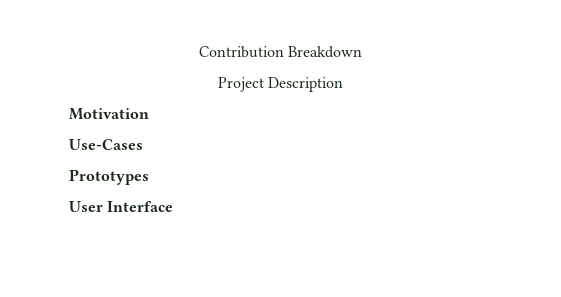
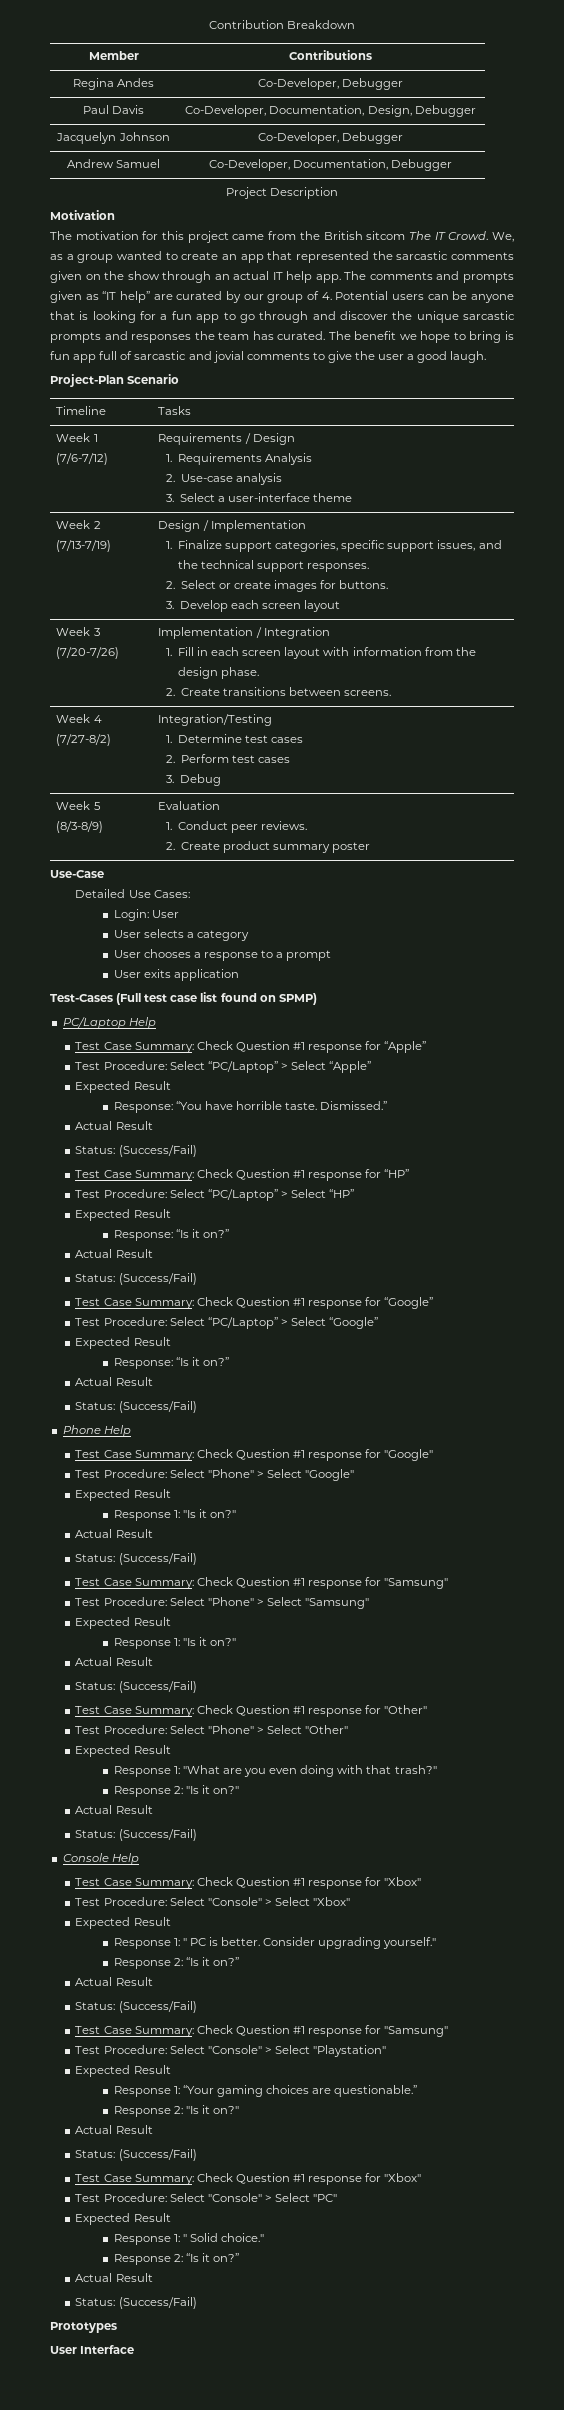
+ Member | Contributions
+ Regina Andes | Co-Developer, Debugger
+ Paul Davis | Co-Developer, Documentation, Design, Debugger
+ Jacquelyn Johnson | Co-Developer, Debugger
+ Andrew Samuel | Co-Developer, Documentation, Debugger
  Project Description
  Motivation
- Use-Cases
+ The motivation for this project came from the British sitcom The IT Crowd. We, as a group wanted to create an app that represented the sarcastic comments given on the show through an actual IT help app. The comments and prompts given as “IT help” are curated by our group of 4. Potential users can be anyone that is looking for a fun app to go through and discover the unique sarcastic prompts and responses the team has curated. The benefit we hope to bring is fun app full of sarcastic and jovial comments to give the user a good laugh.
+ Project-Plan Scenario
+ Timeline | Tasks
+ Week 1 (7/6-7/12) | Requirements / Design
+ 1. Requirements Analysis
+ 2. Use-case analysis
+ 3. Select a user-interface theme
+ Week 2 (7/13-7/19) | Design / Implementation
+ 1. Finalize support categories, specific support issues, and the technical support responses.
+ 2. Select or create images for buttons.
+ 3. Develop each screen layout
+ Week 3 (7/20-7/26) | Implementation / Integration
+ 1. Fill in each screen layout with information from the design phase.
+ 2. Create transitions between screens.
+ Week 4 (7/27-8/2) | Integration/Testing
+ 1. Determine test cases
+ 2. Perform test cases
+ 3. Debug
+ Week 5 (8/3-8/9) | Evaluation
+ 1. Conduct peer reviews.
+ 2. Create product summary poster
+ Use-Case
+ Detailed Use Cases:
+ Login: User
+ User selects a category
+ User chooses a response to a prompt
+ User exits application
+ Test-Cases (Full test case list found on SPMP)
+ PC/Laptop Help
+ Test Case Summary: Check Question #1 response for “Apple”
+ Test Procedure: Select “PC/Laptop” > Select “Apple”
+ Expected Result
+ Response: “You have horrible taste. Dismissed.”
+ Actual Result
+ Status: (Success/Fail)
+ Test Case Summary: Check Question #1 response for “HP”
+ Test Procedure: Select “PC/Laptop” > Select “HP”
+ Expected Result
+ Response: “Is it on?”
+ Actual Result
+ Status: (Success/Fail)
+ Test Case Summary: Check Question #1 response for “Google”
+ Test Procedure: Select “PC/Laptop” > Select “Google”
+ Expected Result
+ Response: “Is it on?”
+ Actual Result
+ Status: (Success/Fail)
+ Phone Help
+ Test Case Summary: Check Question #1 response for "Google"
+ Test Procedure: Select "Phone" > Select "Google"
+ Expected Result
+ Response 1: "Is it on?"
+ Actual Result
+ Status: (Success/Fail)
+ Test Case Summary: Check Question #1 response for "Samsung"
+ Test Procedure: Select "Phone" > Select "Samsung"
+ Expected Result
+ Response 1: "Is it on?"
+ Actual Result
+ Status: (Success/Fail)
+ Test Case Summary: Check Question #1 response for "Other"
+ Test Procedure: Select "Phone" > Select "Other"
+ Expected Result
+ Response 1: "What are you even doing with that trash?"
+ Response 2: "Is it on?"
+ Actual Result
+ Status: (Success/Fail)
+ Console Help
+ Test Case Summary: Check Question #1 response for "Xbox"
+ Test Procedure: Select "Console" > Select "Xbox"
+ Expected Result
+ Response 1: " PC is better. Consider upgrading yourself."
+ Response 2: “Is it on?”
+ Actual Result
+ Status: (Success/Fail)
+ Test Case Summary: Check Question #1 response for "Samsung"
+ Test Procedure: Select "Console" > Select "Playstation"
+ Expected Result
+ Response 1: “Your gaming choices are questionable.”
+ Response 2: "Is it on?"
+ Actual Result
+ Status: (Success/Fail)
+ Test Case Summary: Check Question #1 response for "Xbox"
+ Test Procedure: Select "Console" > Select "PC"
+ Expected Result
+ Response 1: " Solid choice."
+ Response 2: “Is it on?”
+ Actual Result
+ Status: (Success/Fail)

